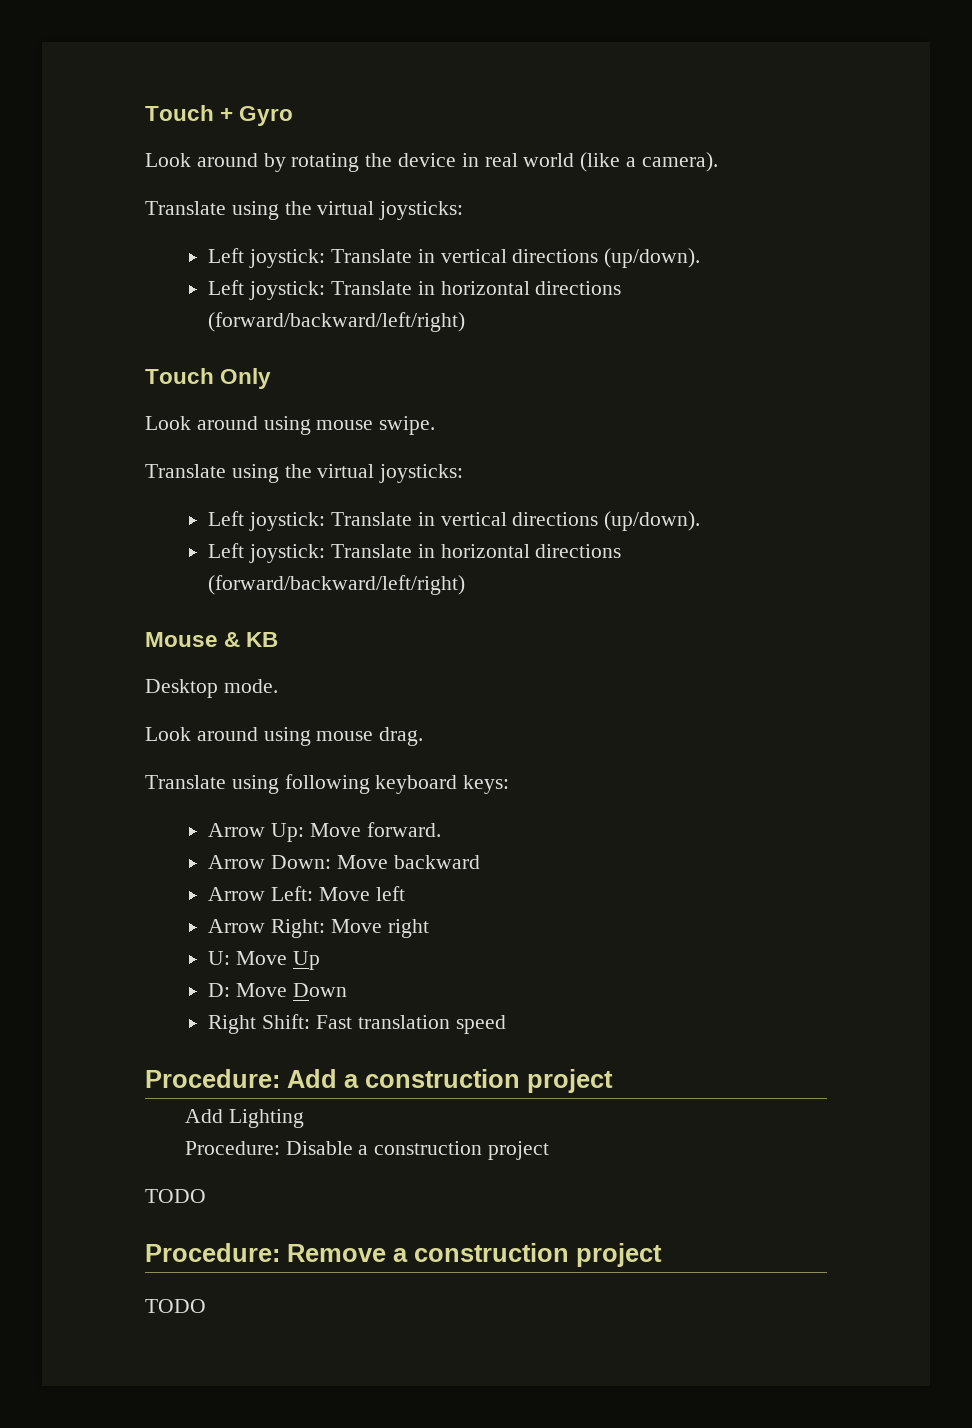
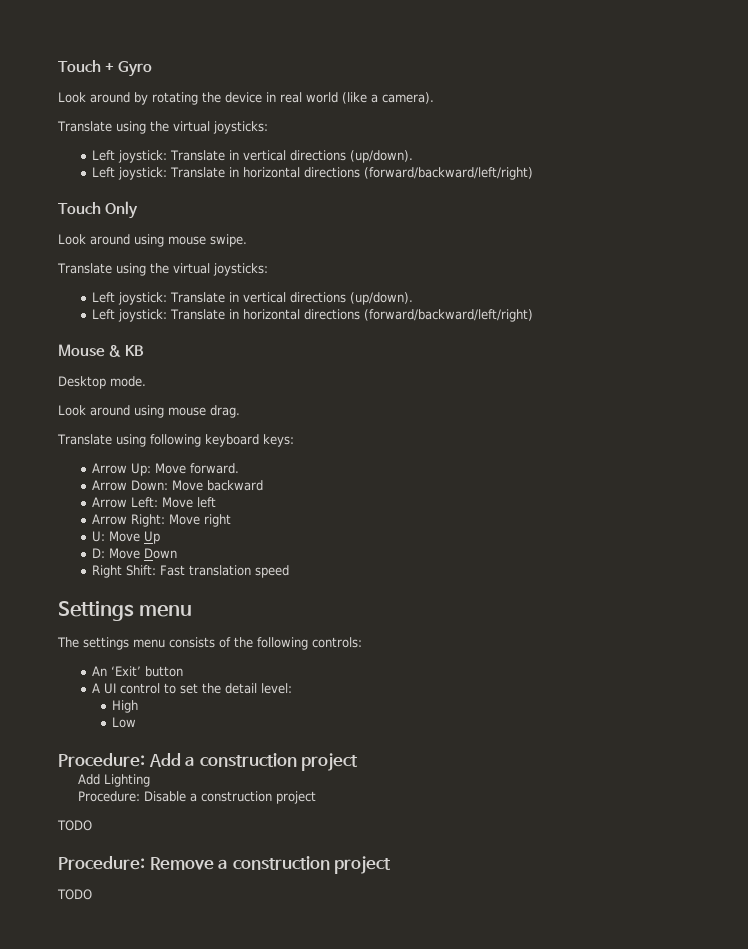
+ Settings menu
+ The settings menu consists of the following controls:
+ An ‘Exit’ button
+ A UI control to set the detail level:
+ High
+ Low

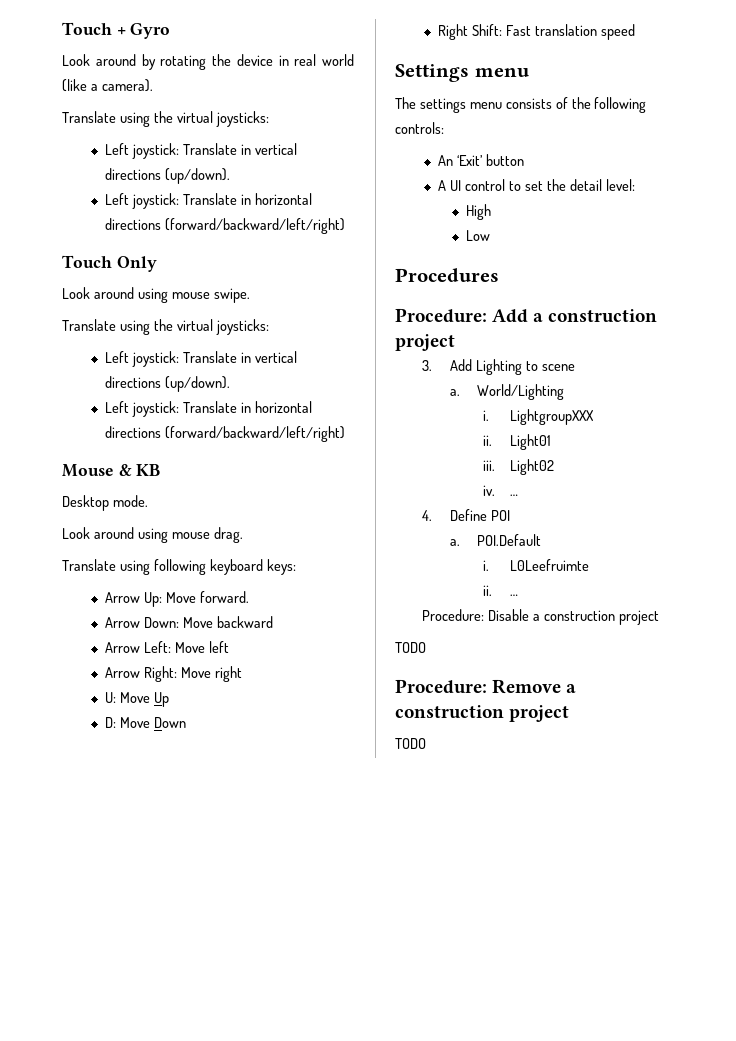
+ Procedures
- Add Lighting
+ 3. Add Lighting to scene
+ a. World/Lighting
+ i. LightgroupXXX
+ ii. Light01
+ iii. Light02
+ iv. …
+ 4. Define POI
+ a. POI.Default
+ i. L0Leefruimte
+ ii. …

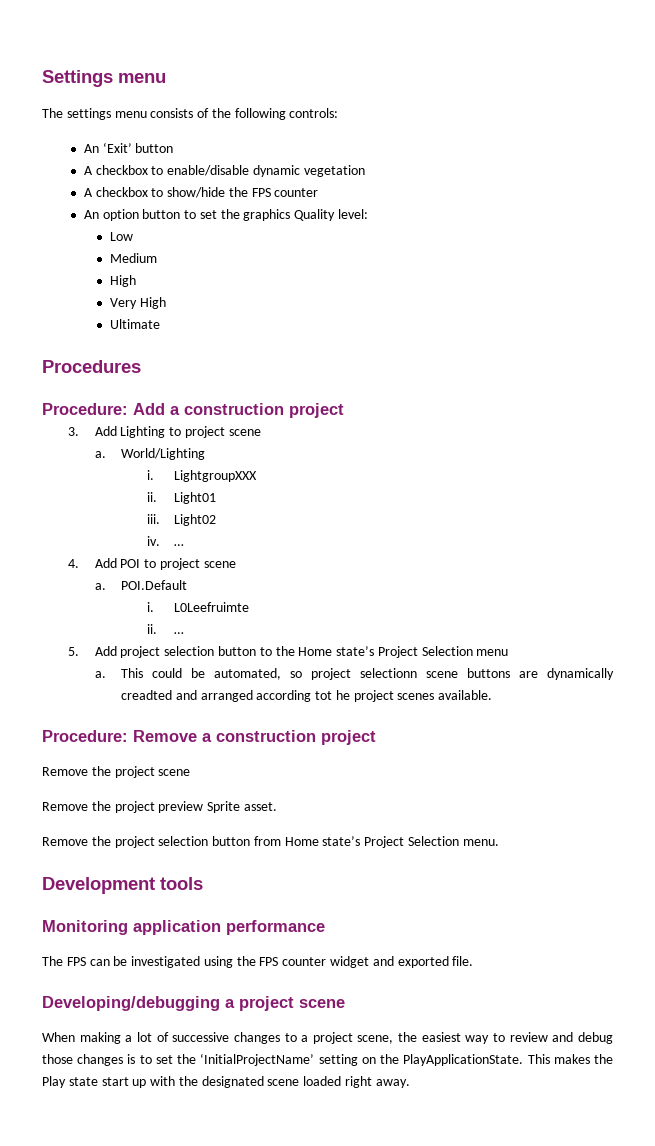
- Touch + Gyro
- Look around by rotating the device in real world (like a camera).
- Translate using the virtual joysticks:
- Left joystick: Translate in vertical directions (up/down).
- Left joystick: Translate in horizontal directions (forward/backward/left/right)
- Touch Only
- Look around using mouse swipe.
- Translate using the virtual joysticks:
- Left joystick: Translate in vertical directions (up/down).
- Left joystick: Translate in horizontal directions (forward/backward/left/right)
- Mouse & KB
- Desktop mode.
- Look around using mouse drag.
- Translate using following keyboard keys:
- Arrow Up: Move forward.
- Arrow Down: Move backward
- Arrow Left: Move left
- Arrow Right: Move right
- U: Move Up
- D: Move Down
- Right Shift: Fast translation speed
- A UI control to set the detail level:
+ A checkbox to enable/disable dynamic vegetation
+ A checkbox to show/hide the FPS counter
+ An option button to set the graphics Quality level:
+ Low
+ Medium
  High
- Low
+ Very High
+ Ultimate
- 3. Add Lighting to scene
+ 3. Add Lighting to project scene
- 4. Define POI
+ 4. Add POI to project scene
- Procedure: Disable a construction project
- TODO
+ 5. Add project selection button to the Home state’s Project Selection menu
+ a. This could be automated, so project selectionn scene buttons are dynamically creadted and arranged according tot he project scenes available.
  Procedure: Remove a construction project
- TODO
+ Remove the project scene
+ Remove the project preview Sprite asset.
+ Remove the project selection button from Home state’s Project Selection menu.
+ Development tools
+ Monitoring application performance
+ The FPS can be investigated using the FPS counter widget and exported file.
+ Developing/debugging a project scene
+ When making a lot of successive changes to a project scene, the easiest way to review and debug those changes is to set the ‘InitialProjectName’ setting on the PlayApplicationState. This makes the Play state start up with the designated scene loaded right away.

